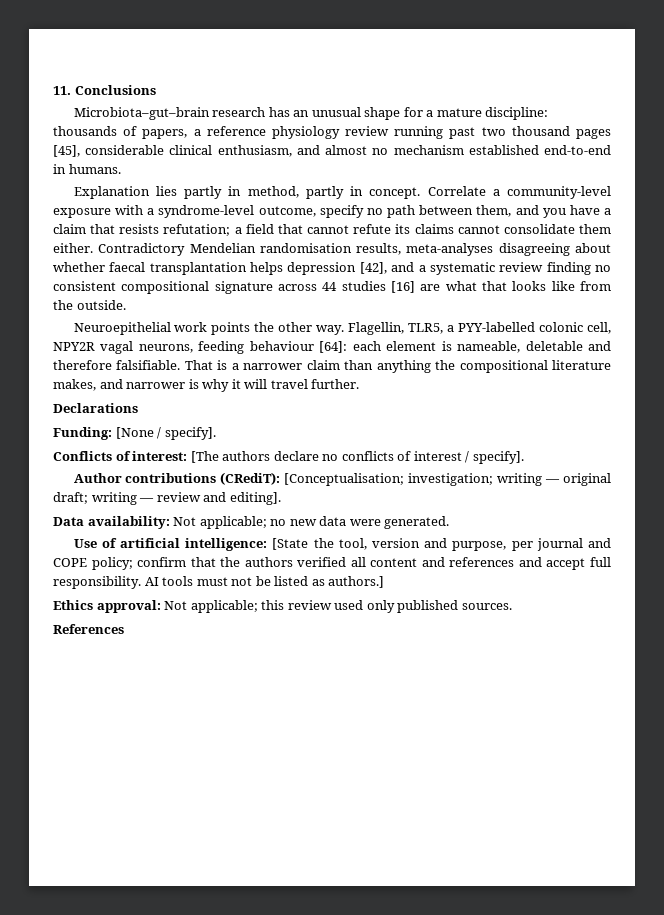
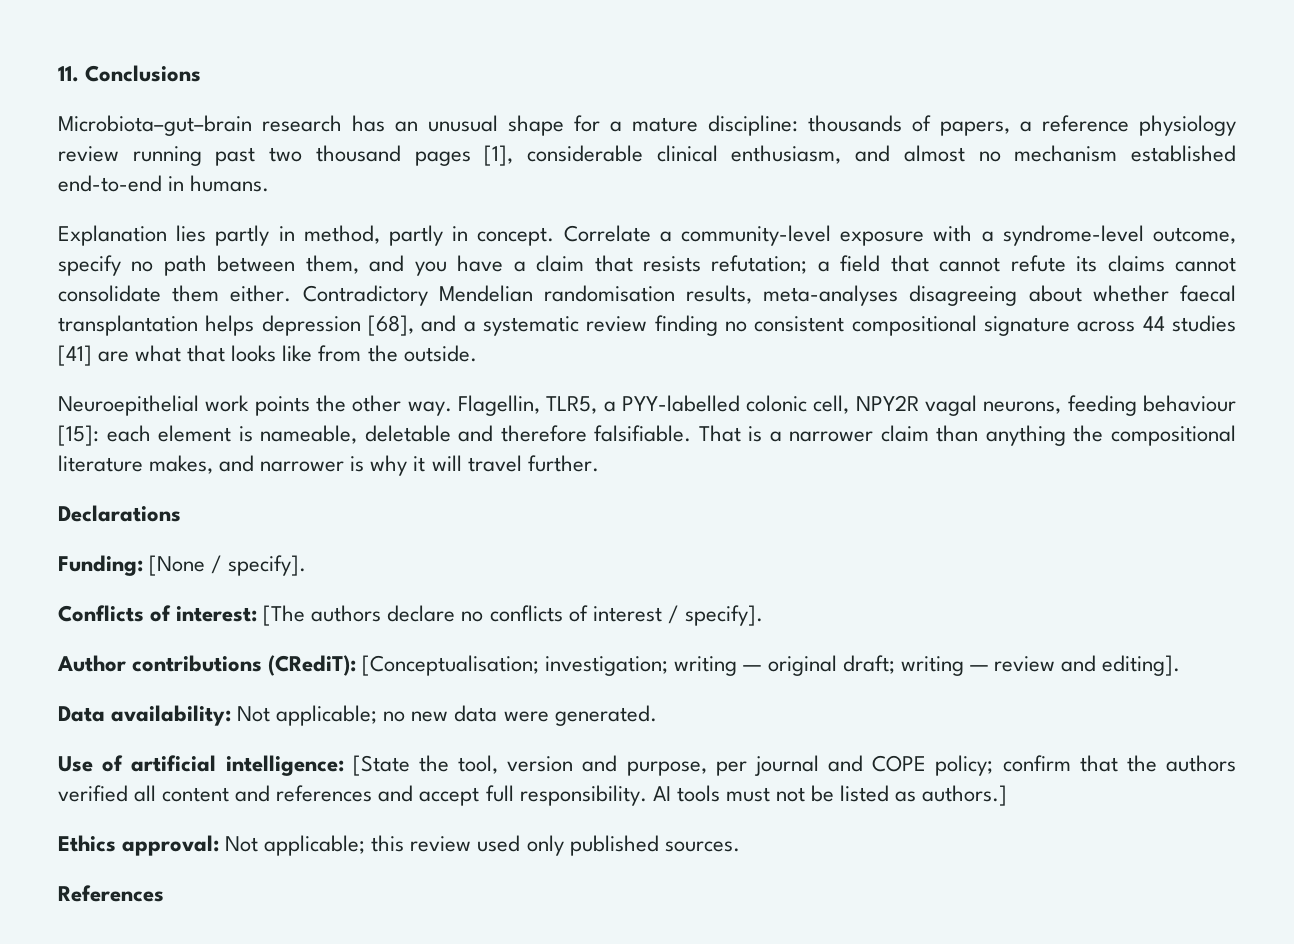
- Microbiota–gut–brain research has an unusual shape for a mature discipline: thousands of papers, a reference physiology review running past two thousand pages [45], considerable clinical enthusiasm, and almost no mechanism established end-to-end in humans.
+ Microbiota–gut–brain research has an unusual shape for a mature discipline: thousands of papers, a reference physiology review running past two thousand pages [1], considerable clinical enthusiasm, and almost no mechanism established end-to-end in humans.
- Contradictory Mendelian randomisation results, meta-analyses disagreeing about whether faecal transplantation helps depression [42], and a systematic review finding no consistent compositional signature across 44 studies [16] are what that looks like from the outside.
+ Contradictory Mendelian randomisation results, meta-analyses disagreeing about whether faecal transplantation helps depression [68], and a systematic review finding no consistent compositional signature across 44 studies [41] are what that looks like from the outside.
- Flagellin, TLR5, a PYY-labelled colonic cell, NPY2R vagal neurons, feeding behaviour [64]: each element is nameable, deletable and therefore falsifiable.
+ Flagellin, TLR5, a PYY-labelled colonic cell, NPY2R vagal neurons, feeding behaviour [15]: each element is nameable, deletable and therefore falsifiable.

